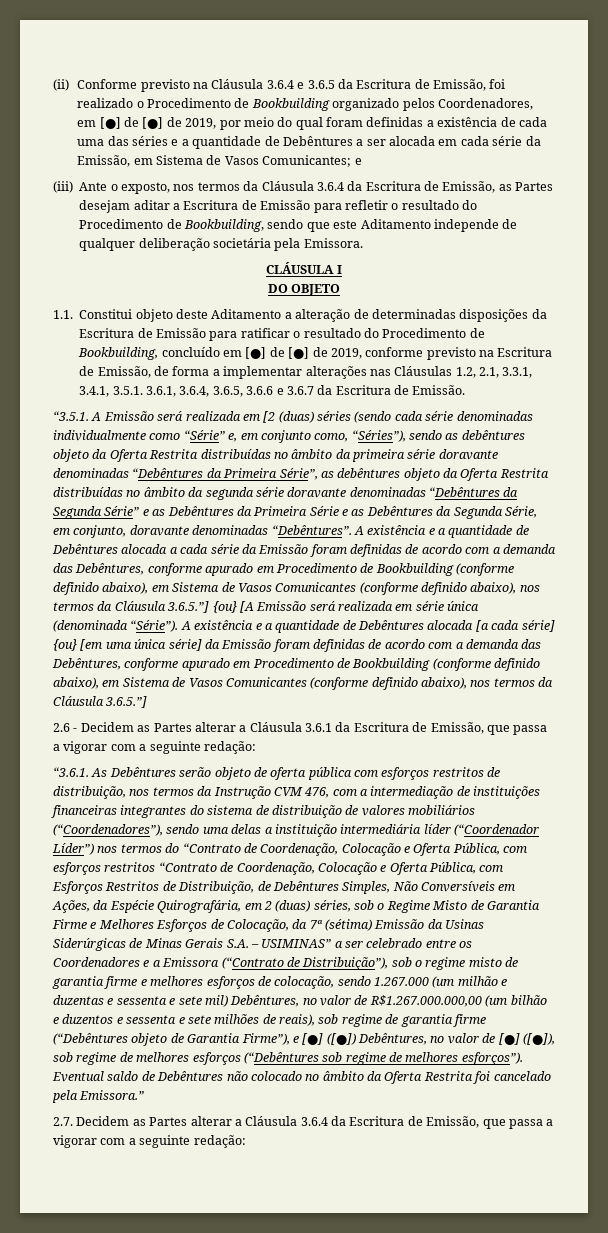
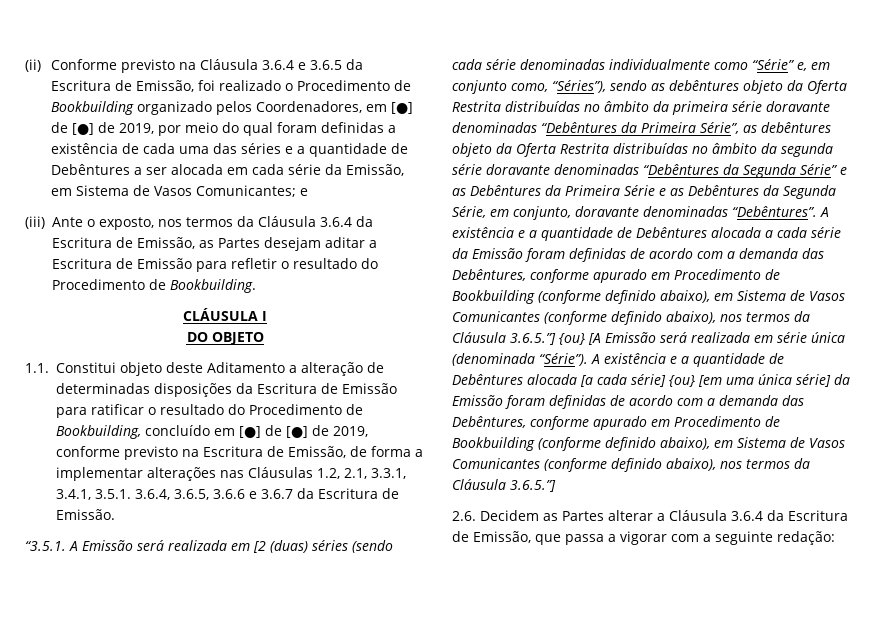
- (iii) Ante o exposto, nos termos da Cláusula 3.6.4 da Escritura de Emissão, as Partes desejam aditar a Escritura de Emissão para refletir o resultado do Procedimento de Bookbuilding, sendo que este Aditamento independe de qualquer deliberação societária pela Emissora.
+ (iii) Ante o exposto, nos termos da Cláusula 3.6.4 da Escritura de Emissão, as Partes desejam aditar a Escritura de Emissão para refletir o resultado do Procedimento de Bookbuilding.
- 1.1. Constitui objeto deste Aditamento a alteração de determinadas disposições da Escritura de Emissão para ratificar o resultado do Procedimento de Bookbuilding, concluído em [●] de [●] de 2019, conforme previsto na Escritura de Emissão, de forma a implementar alterações nas Cláusulas 1.2, 2.1, 3.3.1, 3.4.1, 3.5.1. 3.6.1, 3.6.4, 3.6.5, 3.6.6 e 3.6.7 da Escritura de Emissão.
+ 1.1. Constitui objeto deste Aditamento a alteração de determinadas disposições da Escritura de Emissão para ratificar o resultado do Procedimento de Bookbuilding, concluído em [●] de [●] de 2019, conforme previsto na Escritura de Emissão, de forma a implementar alterações nas Cláusulas 1.2, 2.1, 3.3.1, 3.4.1, 3.5.1. 3.6.4, 3.6.5, 3.6.6 e 3.6.7 da Escritura de Emissão.
- 2.6 - Decidem as Partes alterar a Cláusula 3.6.1 da Escritura de Emissão, que passa a vigorar com a seguinte redação:
- “3.6.1. As Debêntures serão objeto de oferta pública com esforços restritos de distribuição, nos termos da Instrução CVM 476, com a intermediação de instituições financeiras integrantes do sistema de distribuição de valores mobiliários (“Coordenadores”), sendo uma delas a instituição intermediária líder (“Coordenador Líder”) nos termos do “Contrato de Coordenação, Colocação e Oferta Pública, com esforços restritos “Contrato de Coordenação, Colocação e Oferta Pública, com Esforços Restritos de Distribuição, de Debêntures Simples, Não Conversíveis em Ações, da Espécie Quirografária, em 2 (duas) séries, sob o Regime Misto de Garantia Firme e Melhores Esforços de Colocação, da 7ª (sétima) Emissão da Usinas Siderúrgicas de Minas Gerais S.A. – USIMINAS” a ser celebrado entre os Coordenadores e a Emissora (“Contrato de Distribuição”), sob o regime misto de garantia firme e melhores esforços de colocação, sendo 1.267.000 (um milhão e duzentas e sessenta e sete mil) Debêntures, no valor de R$1.267.000.000,00 (um bilhão e duzentos e sessenta e sete milhões de reais), sob regime de garantia firme (“Debêntures objeto de Garantia Firme”), e [●] ([●]) Debêntures, no valor de [●] ([●]), sob regime de melhores esforços (“Debêntures sob regime de melhores esforços”). Eventual saldo de Debêntures não colocado no âmbito da Oferta Restrita foi cancelado pela Emissora.”
- 2.7. Decidem as Partes alterar a Cláusula 3.6.4 da Escritura de Emissão, que passa a vigorar com a seguinte redação:
+ 2.6. Decidem as Partes alterar a Cláusula 3.6.4 da Escritura de Emissão, que passa a vigorar com a seguinte redação:

